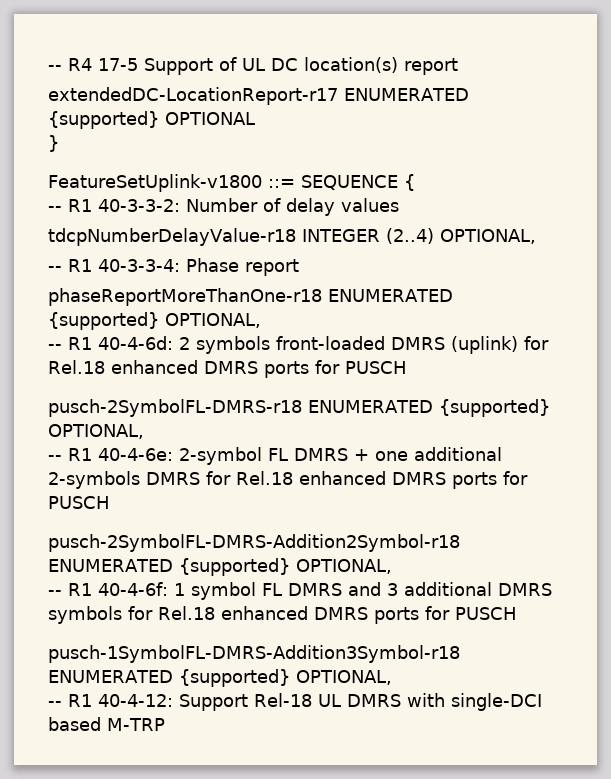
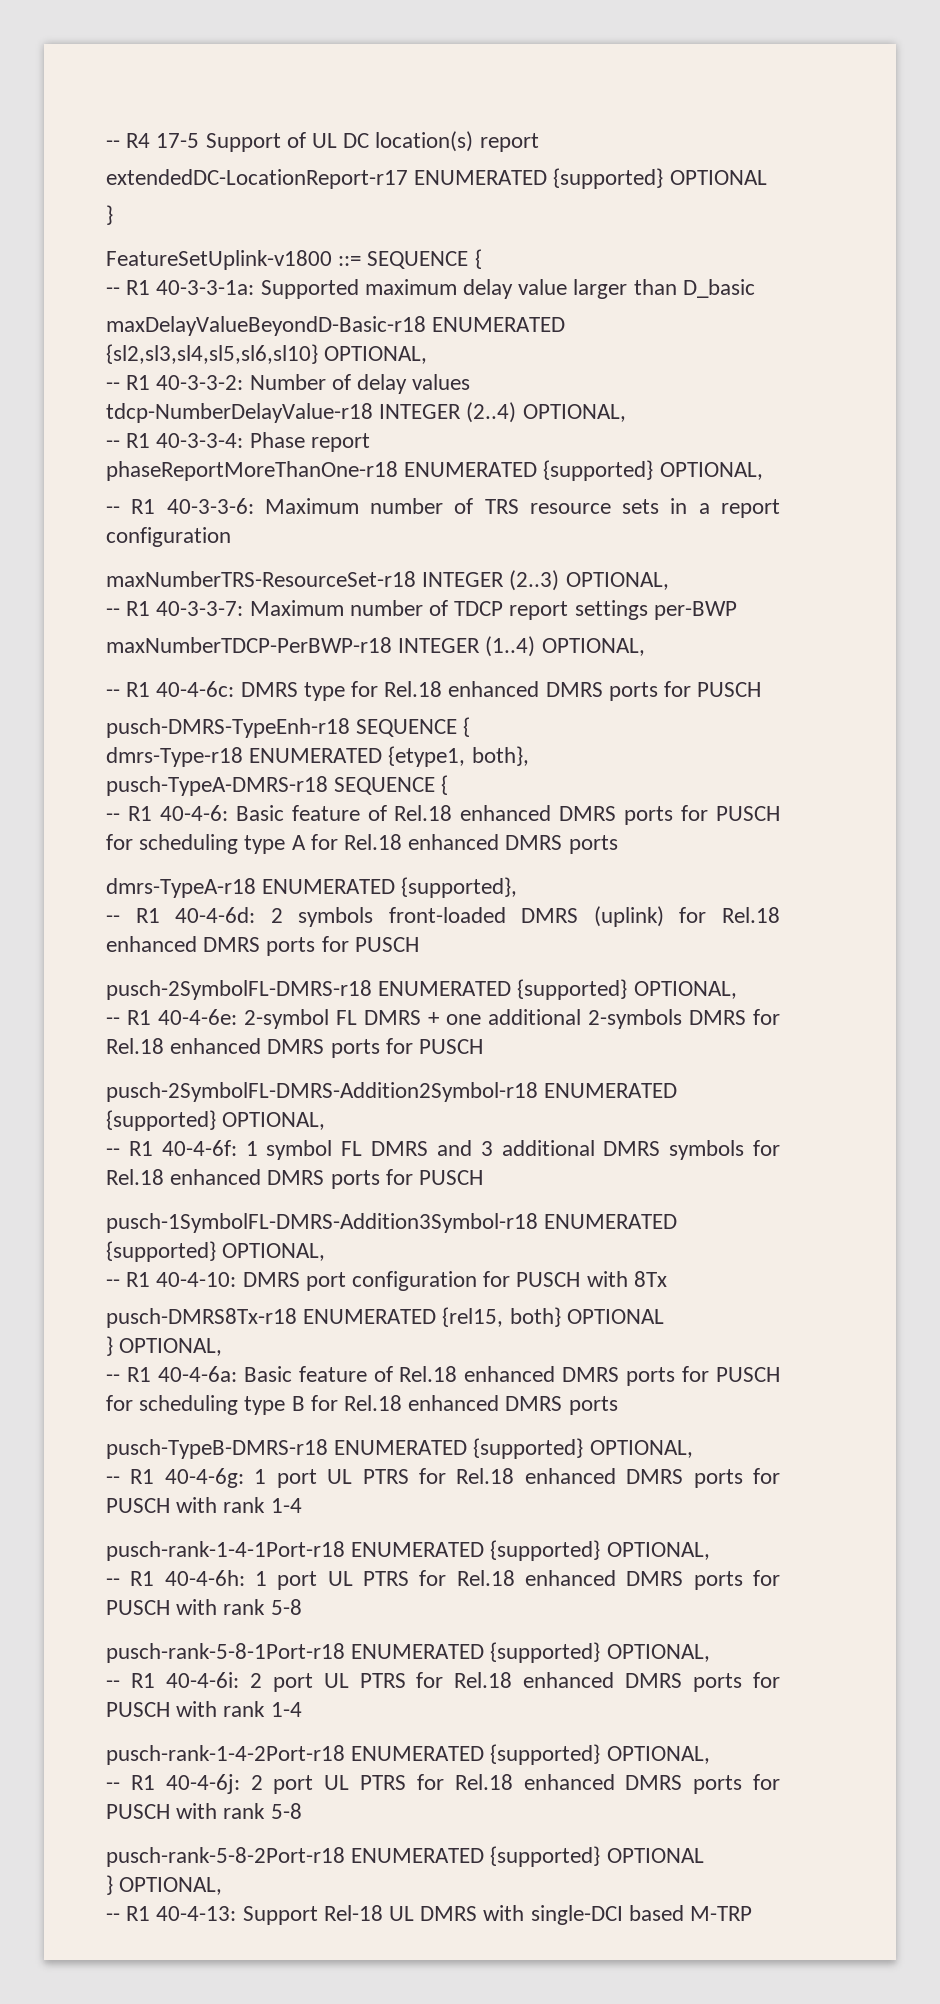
+ -- R1 40-3-3-1a: Supported maximum delay value larger than D_basic
+ maxDelayValueBeyondD-Basic-r18 ENUMERATED {sl2,sl3,sl4,sl5,sl6,sl10} OPTIONAL,
- tdcpNumberDelayValue-r18 INTEGER (2..4) OPTIONAL,
+ tdcp-NumberDelayValue-r18 INTEGER (2..4) OPTIONAL,
+ -- R1 40-3-3-6: Maximum number of TRS resource sets in a report configuration
+ maxNumberTRS-ResourceSet-r18 INTEGER (2..3) OPTIONAL,
+ -- R1 40-3-3-7: Maximum number of TDCP report settings per-BWP
+ maxNumberTDCP-PerBWP-r18 INTEGER (1..4) OPTIONAL,
+ -- R1 40-4-6c: DMRS type for Rel.18 enhanced DMRS ports for PUSCH
+ pusch-DMRS-TypeEnh-r18 SEQUENCE {
+ dmrs-Type-r18 ENUMERATED {etype1, both},
+ pusch-TypeA-DMRS-r18 SEQUENCE {
+ -- R1 40-4-6: Basic feature of Rel.18 enhanced DMRS ports for PUSCH for scheduling type A for Rel.18 enhanced DMRS ports
+ dmrs-TypeA-r18 ENUMERATED {supported},
- -- R1 40-4-12: Support Rel-18 UL DMRS with single-DCI based M-TRP
+ -- R1 40-4-10: DMRS port configuration for PUSCH with 8Tx
+ pusch-DMRS8Tx-r18 ENUMERATED {rel15, both} OPTIONAL
+ } OPTIONAL,
+ -- R1 40-4-6a: Basic feature of Rel.18 enhanced DMRS ports for PUSCH for scheduling type B for Rel.18 enhanced DMRS ports
+ pusch-TypeB-DMRS-r18 ENUMERATED {supported} OPTIONAL,
+ -- R1 40-4-6g: 1 port UL PTRS for Rel.18 enhanced DMRS ports for PUSCH with rank 1-4
+ pusch-rank-1-4-1Port-r18 ENUMERATED {supported} OPTIONAL,
+ -- R1 40-4-6h: 1 port UL PTRS for Rel.18 enhanced DMRS ports for PUSCH with rank 5-8
+ pusch-rank-5-8-1Port-r18 ENUMERATED {supported} OPTIONAL,
+ -- R1 40-4-6i: 2 port UL PTRS for Rel.18 enhanced DMRS ports for PUSCH with rank 1-4
+ pusch-rank-1-4-2Port-r18 ENUMERATED {supported} OPTIONAL,
+ -- R1 40-4-6j: 2 port UL PTRS for Rel.18 enhanced DMRS ports for PUSCH with rank 5-8
+ pusch-rank-5-8-2Port-r18 ENUMERATED {supported} OPTIONAL
+ } OPTIONAL,
+ -- R1 40-4-13: Support Rel-18 UL DMRS with single-DCI based M-TRP

